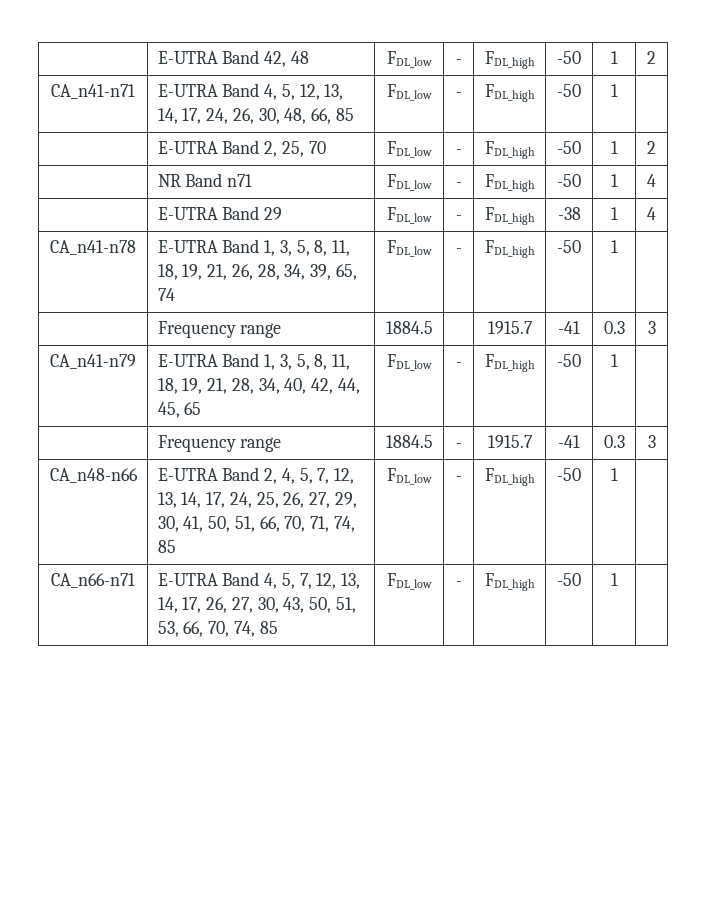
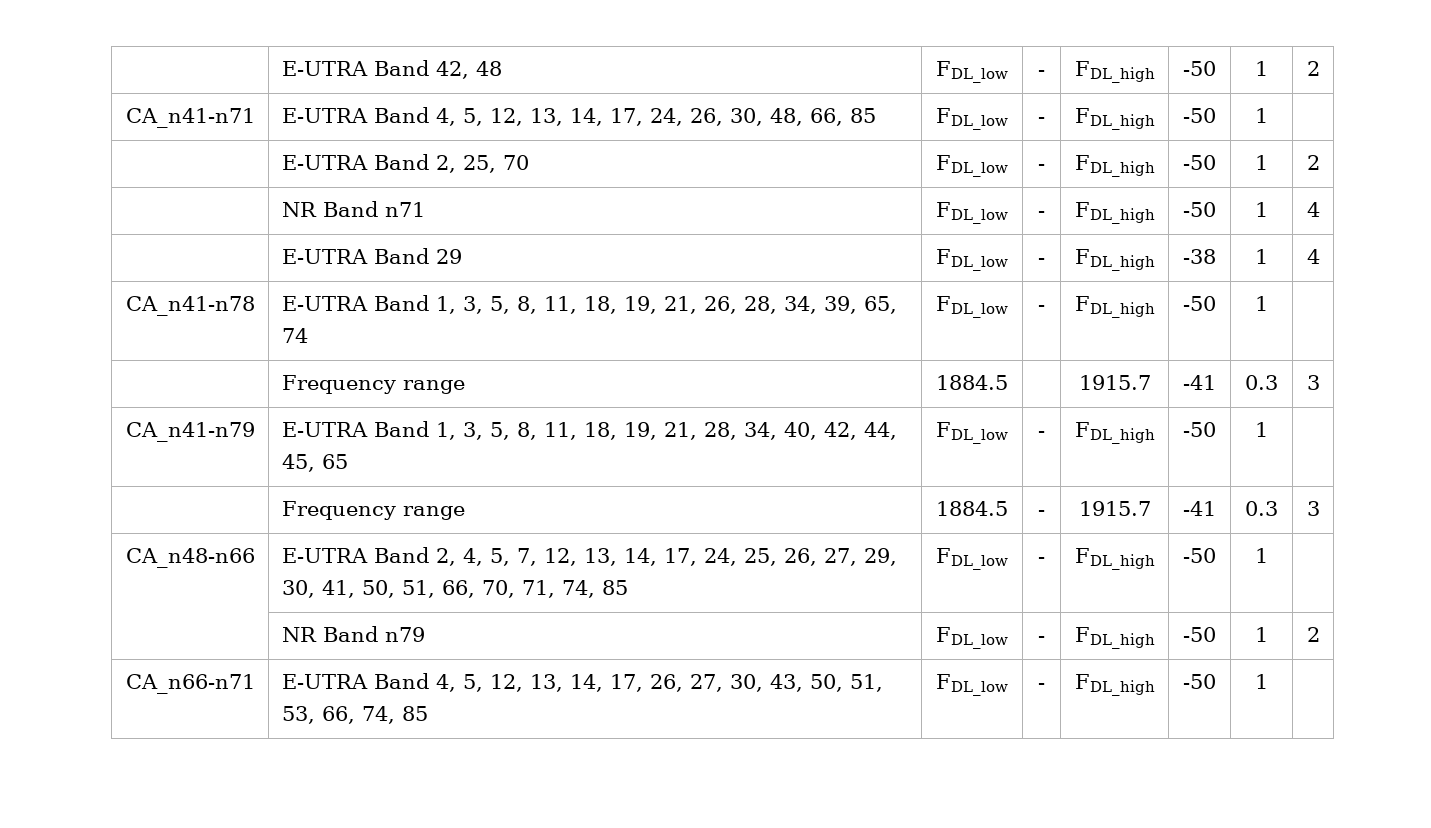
+ | NR Band n79 | FDL_low | - | FDL_high | -50 | 1 | 2
- CA_n66-n71 | E-UTRA Band 4, 5, 7, 12, 13, 14, 17, 26, 27, 30, 43, 50, 51, 53, 66, 70, 74, 85 | FDL_low | - | FDL_high | -50 | 1 |
+ CA_n66-n71 | E-UTRA Band 4, 5, 12, 13, 14, 17, 26, 27, 30, 43, 50, 51, 53, 66, 74, 85 | FDL_low | - | FDL_high | -50 | 1 |

